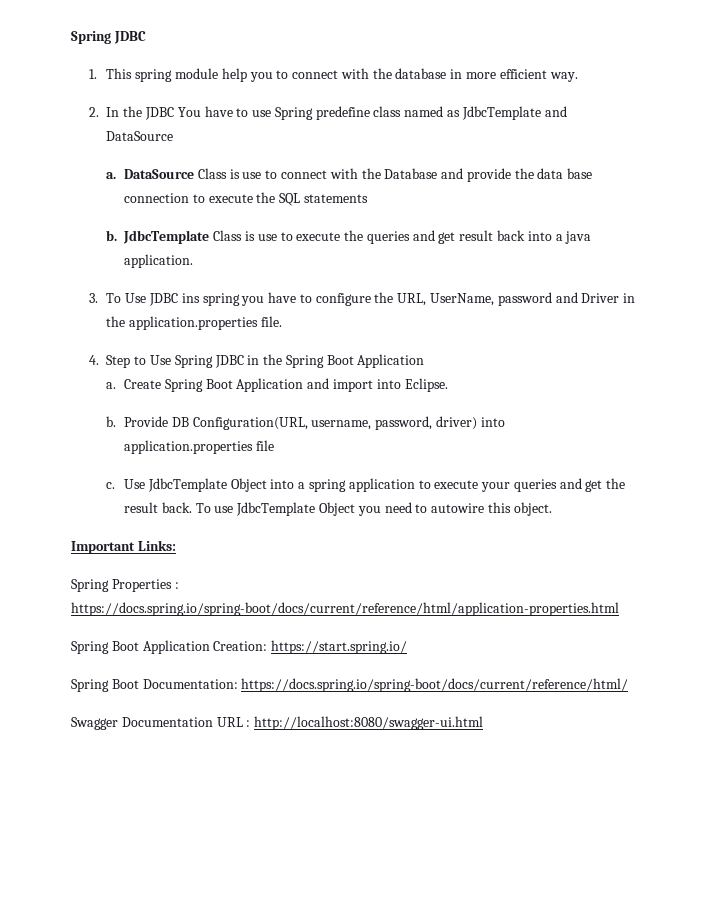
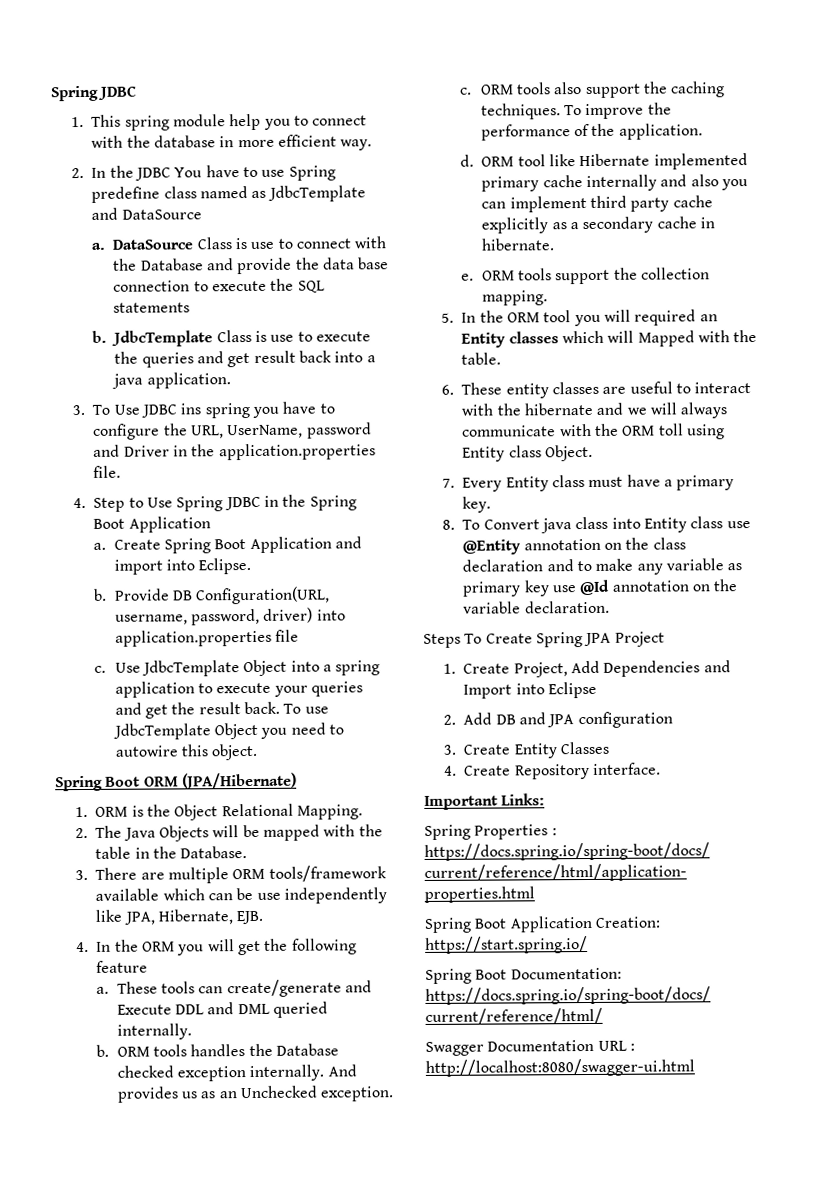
+ Spring Boot ORM (JPA/Hibernate)
+ 1. ORM is the Object Relational Mapping.
+ 2. The Java Objects will be mapped with the table in the Database.
+ 3. There are multiple ORM tools/framework available which can be use independently like JPA, Hibernate, EJB.
+ 4. In the ORM you will get the following feature
+ a. These tools can create/generate and Execute DDL and DML queried internally.
+ b. ORM tools handles the Database checked exception internally. And provides us as an Unchecked exception.
+ c. ORM tools also support the caching techniques. To improve the performance of the application.
+ d. ORM tool like Hibernate implemented primary cache internally and also you can implement third party cache explicitly as a secondary cache in hibernate.
+ e. ORM tools support the collection mapping.
+ 5. In the ORM tool you will required an Entity classes which will Mapped with the table.
+ 6. These entity classes are useful to interact with the hibernate and we will always communicate with the ORM toll using Entity class Object.
+ 7. Every Entity class must have a primary key.
+ 8. To Convert java class into Entity class use @Entity annotation on the class declaration and to make any variable as primary key use @Id annotation on the variable declaration.
+ Steps To Create Spring JPA Project
+ 1. Create Project, Add Dependencies and Import into Eclipse
+ 2. Add DB and JPA configuration
+ 3. Create Entity Classes
+ 4. Create Repository interface.

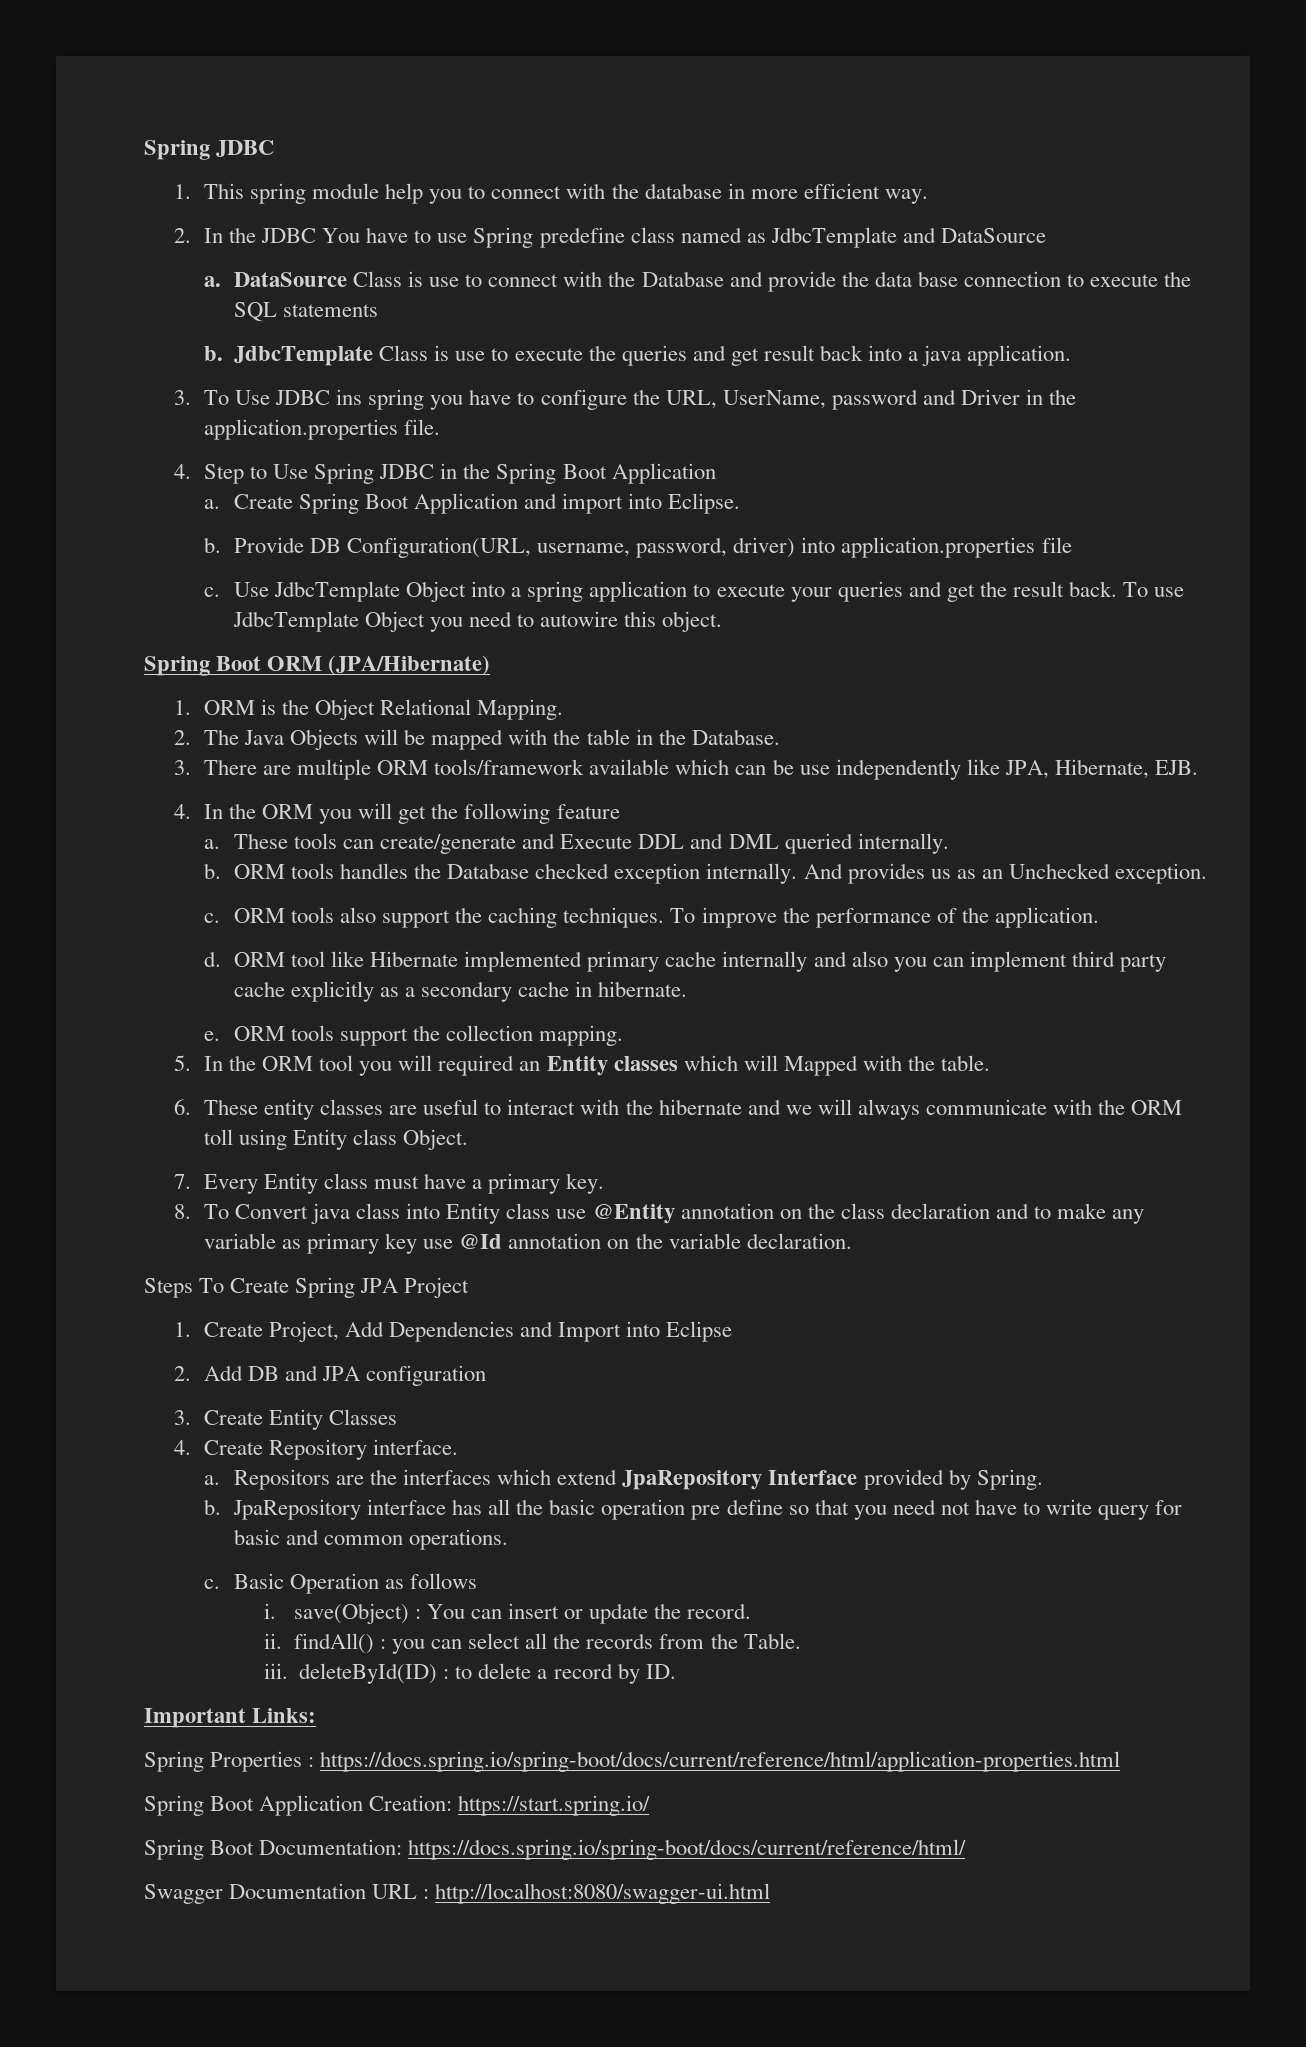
+ a. Repositors are the interfaces which extend JpaRepository Interface provided by Spring.
+ b. JpaRepository interface has all the basic operation pre define so that you need not have to write query for basic and common operations.
+ c. Basic Operation as follows
+ i. save(Object) : You can insert or update the record.
+ ii. findAll() : you can select all the records from the Table.
+ iii. deleteById(ID) : to delete a record by ID.

